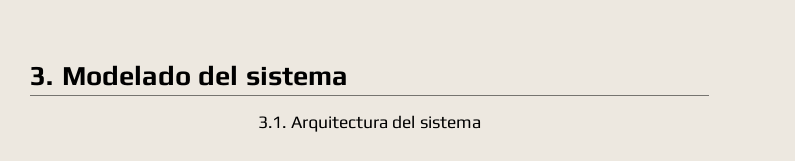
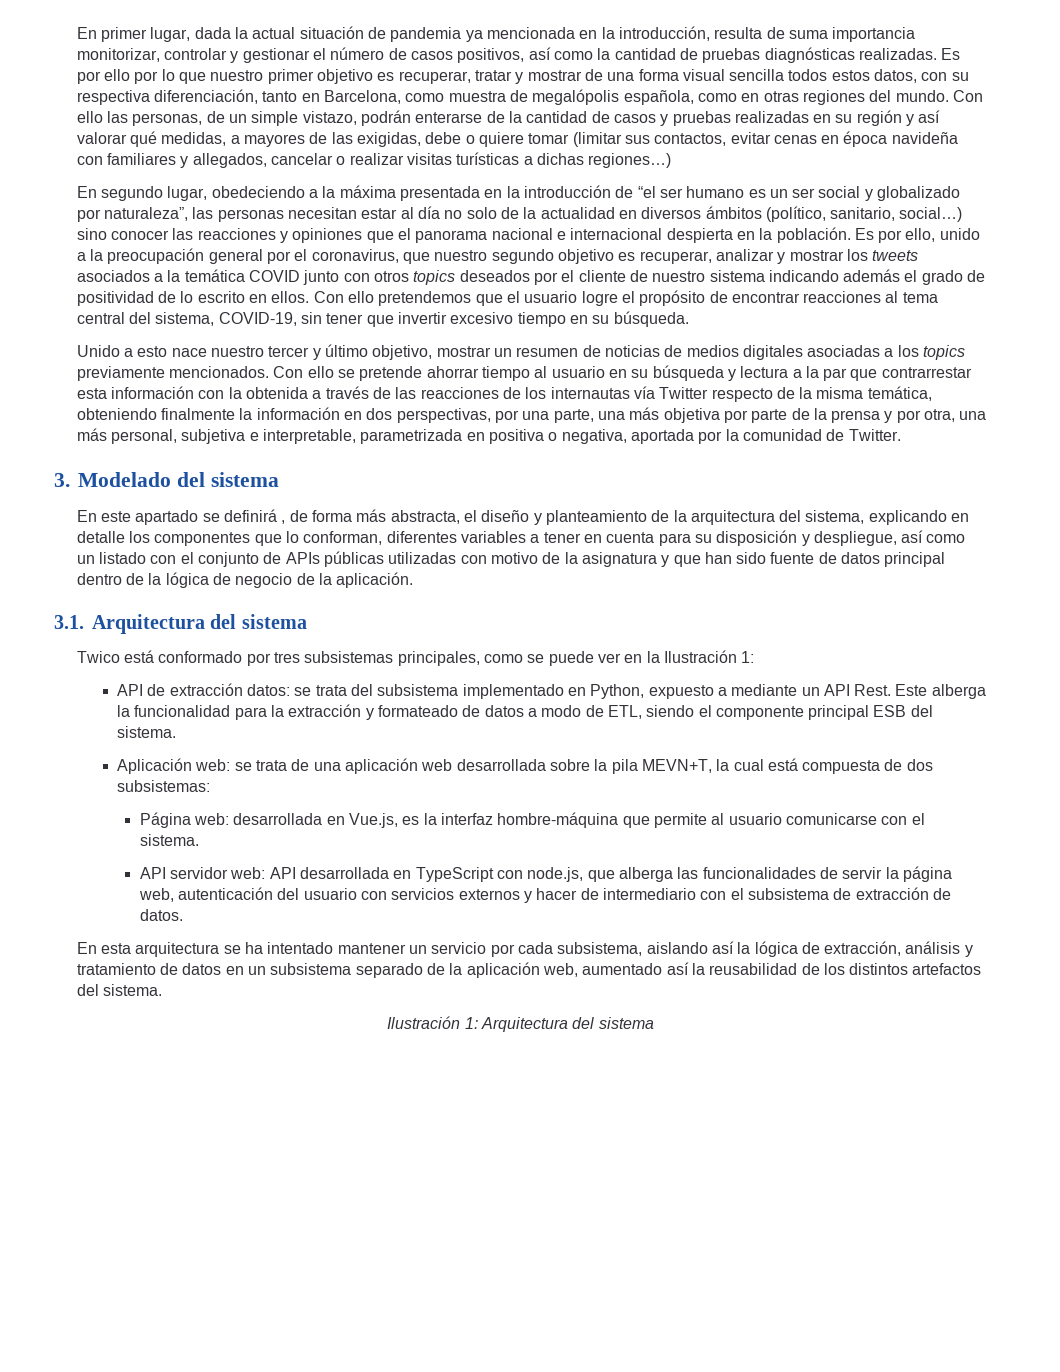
+ En primer lugar, dada la actual situación de pandemia ya mencionada en la introducción, resulta de suma importancia monitorizar, controlar y gestionar el número de casos positivos, así como la cantidad de pruebas diagnósticas realizadas. Es por ello por lo que nuestro primer objetivo es recuperar, tratar y mostrar de una forma visual sencilla todos estos datos, con su respectiva diferenciación, tanto en Barcelona, como muestra de megalópolis española, como en otras regiones del mundo. Con ello las personas, de un simple vistazo, podrán enterarse de la cantidad de casos y pruebas realizadas en su región y así valorar qué medidas, a mayores de las exigidas, debe o quiere tomar (limitar sus contactos, evitar cenas en época navideña con familiares y allegados, cancelar o realizar visitas turísticas a dichas regiones…)
+ En segundo lugar, obedeciendo a la máxima presentada en la introducción de “el ser humano es un ser social y globalizado por naturaleza”, las personas necesitan estar al día no solo de la actualidad en diversos ámbitos (político, sanitario, social…) sino conocer las reacciones y opiniones que el panorama nacional e internacional despierta en la población. Es por ello, unido a la preocupación general por el coronavirus, que nuestro segundo objetivo es recuperar, analizar y mostrar los tweets asociados a la temática COVID junto con otros topics deseados por el cliente de nuestro sistema indicando además el grado de positividad de lo escrito en ellos. Con ello pretendemos que el usuario logre el propósito de encontrar reacciones al tema central del sistema, COVID-19, sin tener que invertir excesivo tiempo en su búsqueda.
+ Unido a esto nace nuestro tercer y último objetivo, mostrar un resumen de noticias de medios digitales asociadas a los topics previamente mencionados. Con ello se pretende ahorrar tiempo al usuario en su búsqueda y lectura a la par que contrarrestar esta información con la obtenida a través de las reacciones de los internautas vía Twitter respecto de la misma temática, obteniendo finalmente la información en dos perspectivas, por una parte, una más objetiva por parte de la prensa y por otra, una más personal, subjetiva e interpretable, parametrizada en positiva o negativa, aportada por la comunidad de Twitter.
  3. Modelado del sistema
+ En este apartado se definirá , de forma más abstracta, el diseño y planteamiento de la arquitectura del sistema, explicando en detalle los componentes que lo conforman, diferentes variables a tener en cuenta para su disposición y despliegue, así como un listado con el conjunto de APIs públicas utilizadas con motivo de la asignatura y que han sido fuente de datos principal dentro de la lógica de negocio de la aplicación.
  3.1. Arquitectura del sistema
+ Twico está conformado por tres subsistemas principales, como se puede ver en la Ilustración 1:
+ API de extracción datos: se trata del subsistema implementado en Python, expuesto a mediante un API Rest. Este alberga la funcionalidad para la extracción y formateado de datos a modo de ETL, siendo el componente principal ESB del sistema.
+ Aplicación web: se trata de una aplicación web desarrollada sobre la pila MEVN+T, la cual está compuesta de dos subsistemas:
+ Página web: desarrollada en Vue.js, es la interfaz hombre-máquina que permite al usuario comunicarse con el sistema.
+ API servidor web: API desarrollada en TypeScript con node.js, que alberga las funcionalidades de servir la página web, autenticación del usuario con servicios externos y hacer de intermediario con el subsistema de extracción de datos.
+ En esta arquitectura se ha intentado mantener un servicio por cada subsistema, aislando así la lógica de extracción, análisis y tratamiento de datos en un subsistema separado de la aplicación web, aumentado así la reusabilidad de los distintos artefactos del sistema.
+ Ilustración 1: Arquitectura del sistema

